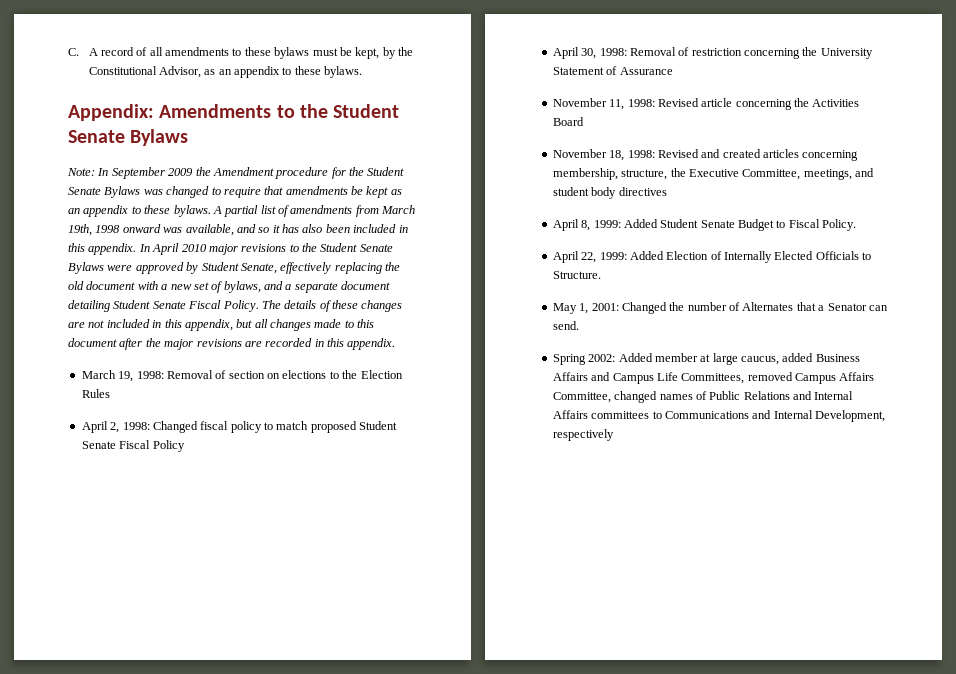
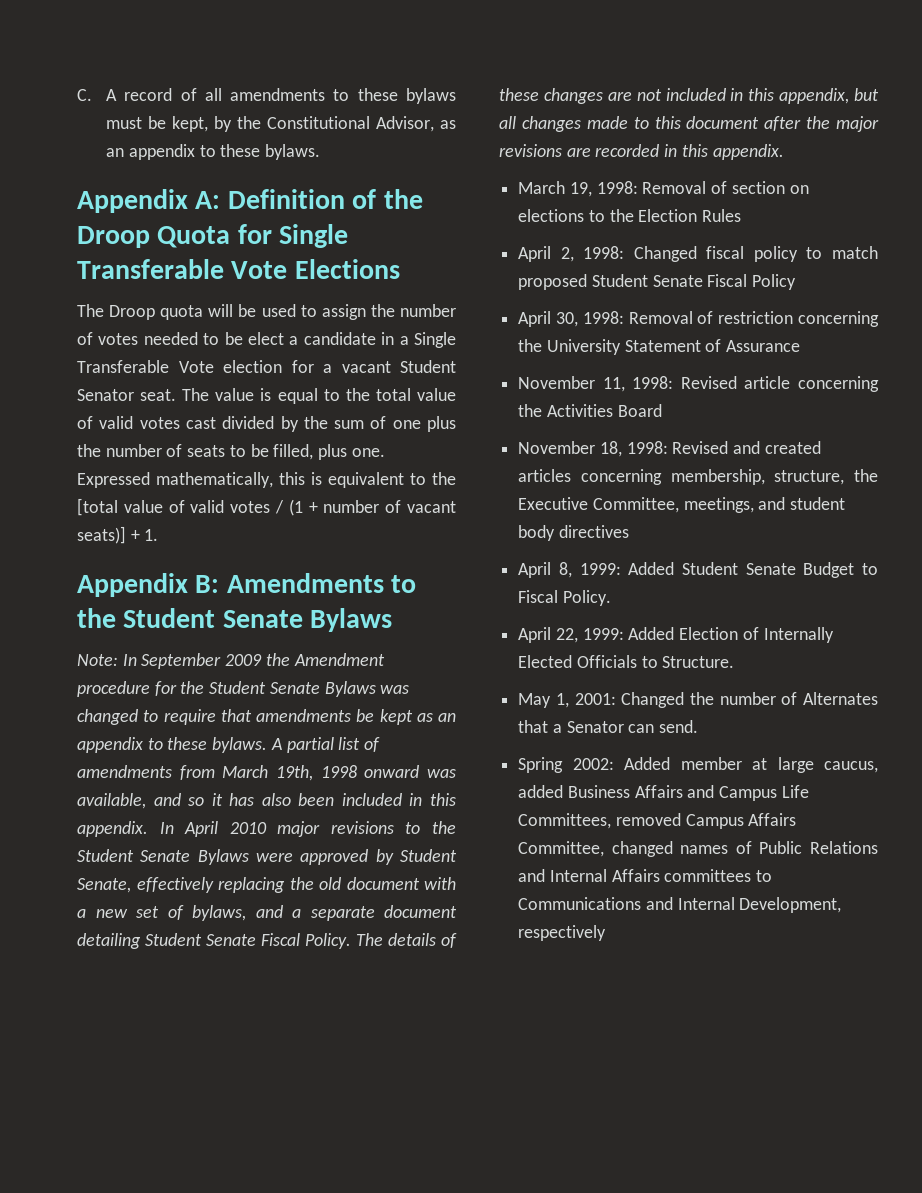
- Appendix: Amendments to the Student Senate Bylaws
+ Appendix A: Definition of the Droop Quota for Single Transferable Vote Elections
+ The Droop quota will be used to assign the number of votes needed to be elect a candidate in a Single Transferable Vote election for a vacant Student Senator seat. The value is equal to the total value of valid votes cast divided by the sum of one plus the number of seats to be filled, plus one. Expressed mathematically, this is equivalent to the [total value of valid votes / (1 + number of vacant seats)] + 1.
+ Appendix B: Amendments to the Student Senate Bylaws

